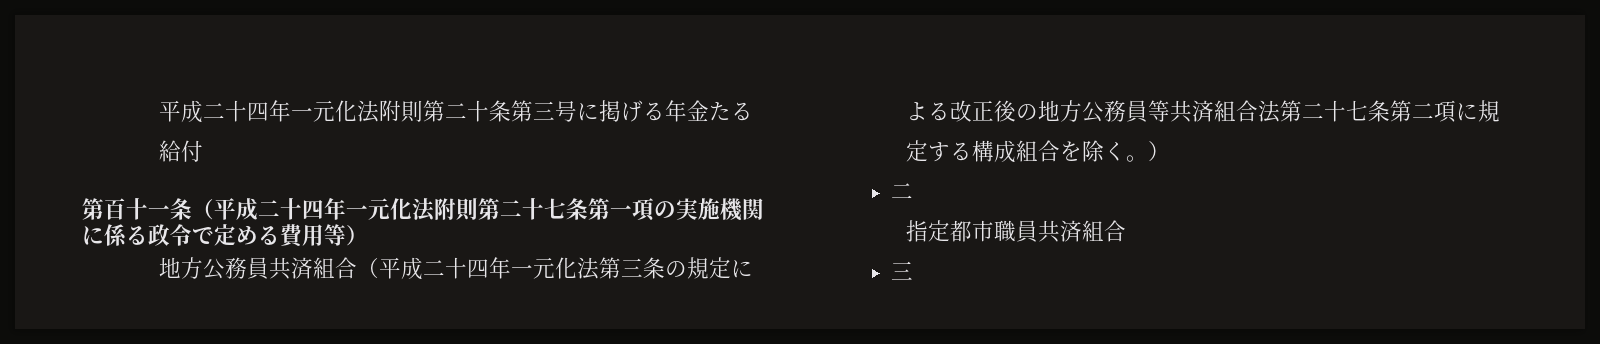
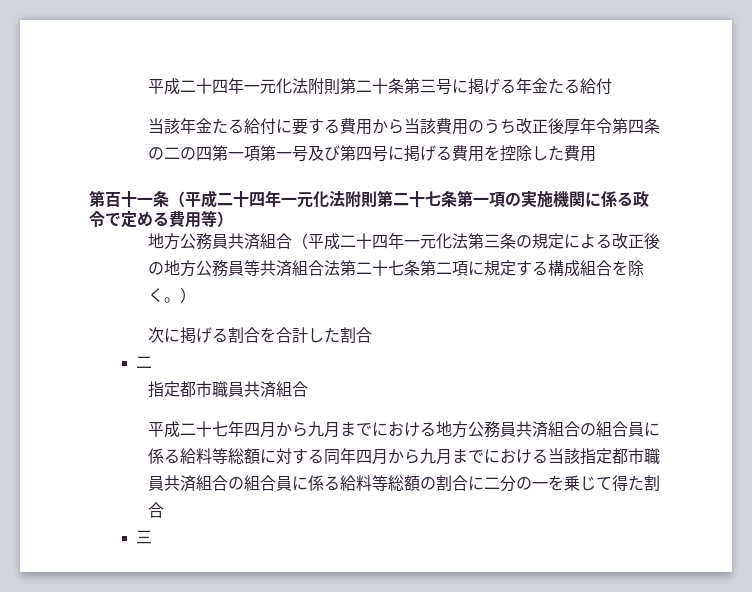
+ 当該年金たる給付に要する費用から当該費用のうち改正後厚年令第四条の二の四第一項第一号及び第四号に掲げる費用を控除した費用
+ 次に掲げる割合を合計した割合
+ 平成二十七年四月から九月までにおける地方公務員共済組合の組合員に係る給料等総額に対する同年四月から九月までにおける当該指定都市職員共済組合の組合員に係る給料等総額の割合に二分の一を乗じて得た割合

